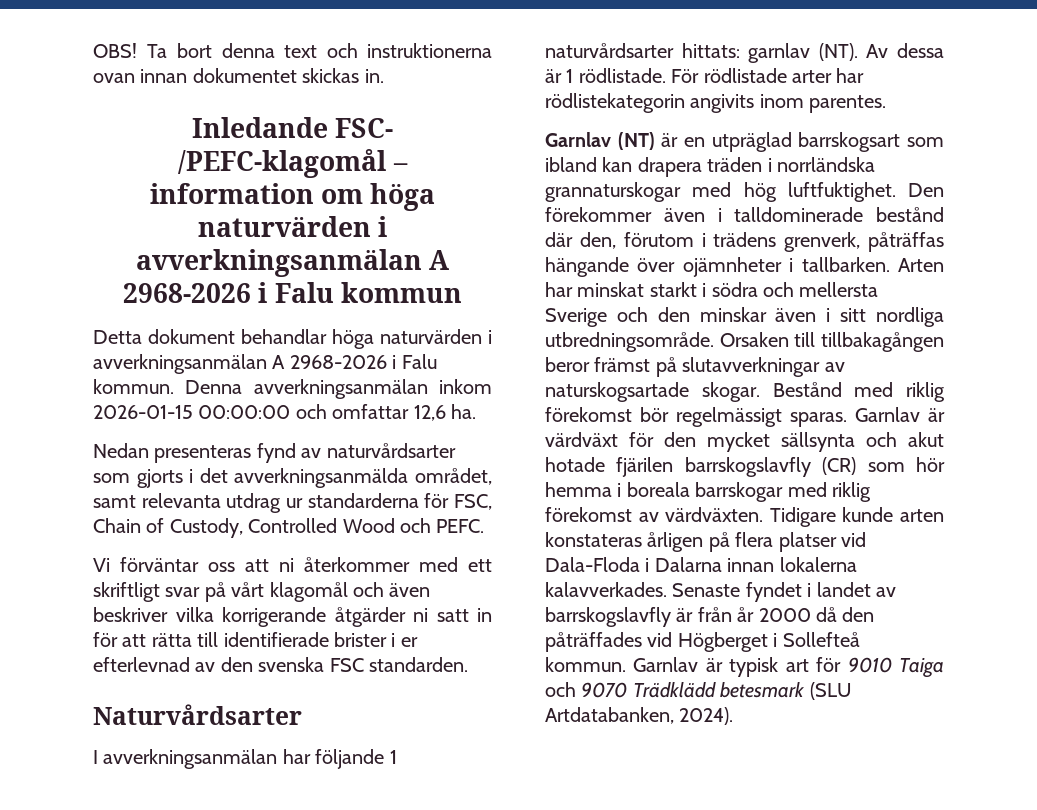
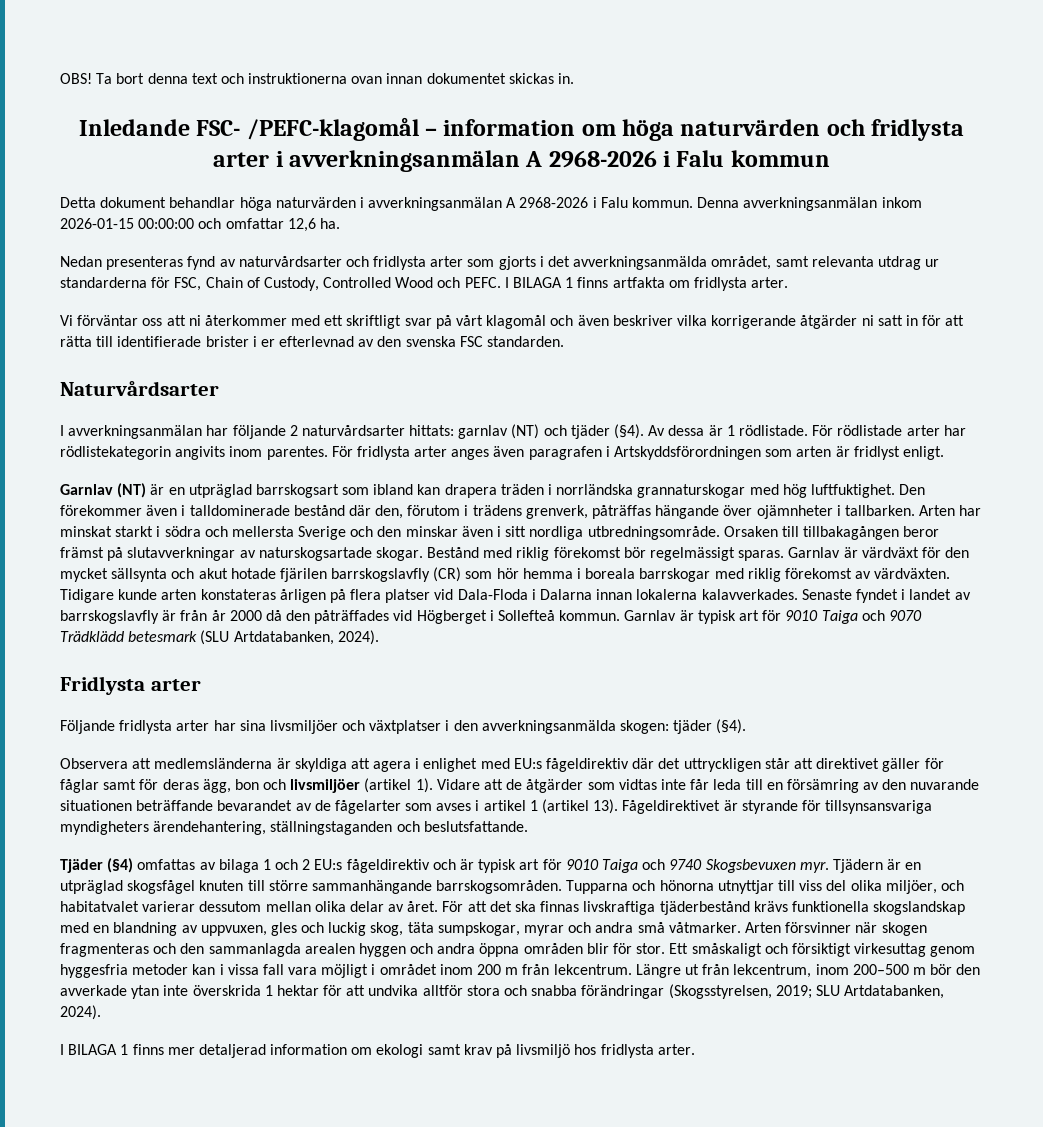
- Inledande FSC- /PEFC-klagomål – information om höga naturvärden i avverkningsanmälan A 2968-2026 i Falu kommun
+ Inledande FSC- /PEFC-klagomål – information om höga naturvärden och fridlysta arter i avverkningsanmälan A 2968-2026 i Falu kommun
- Nedan presenteras fynd av naturvårdsarter som gjorts i det avverkningsanmälda området, samt relevanta utdrag ur standarderna för FSC, Chain of Custody, Controlled Wood och PEFC.
+ Nedan presenteras fynd av naturvårdsarter och fridlysta arter som gjorts i det avverkningsanmälda området, samt relevanta utdrag ur standarderna för FSC, Chain of Custody, Controlled Wood och PEFC. I BILAGA 1 finns artfakta om fridlysta arter.
- I avverkningsanmälan har följande 1 naturvårdsarter hittats: garnlav (NT). Av dessa är 1 rödlistade.
+ I avverkningsanmälan har följande 2 naturvårdsarter hittats: garnlav (NT) och tjäder (§4). Av dessa är 1 rödlistade.
+ För fridlysta arter anges även paragrafen i Artskyddsförordningen som arten är fridlyst enligt.
+ Fridlysta arter
+ Följande fridlysta arter har sina livsmiljöer och växtplatser i den avverkningsanmälda skogen: tjäder (§4).
+ Observera att medlemsländerna är skyldiga att agera i enlighet med EU:s fågeldirektiv där det uttryckligen står att direktivet gäller för fåglar samt för deras ägg, bon och livsmiljöer (artikel 1). Vidare att de åtgärder som vidtas inte får leda till en försämring av den nuvarande situationen beträffande bevarandet av de fågelarter som avses i artikel 1 (artikel 13). Fågeldirektivet är styrande för tillsynsansvariga myndigheters ärendehantering, ställningstaganden och beslutsfattande.
+ Tjäder (§4) omfattas av bilaga 1 och 2 EU:s fågeldirektiv och är typisk art för 9010 Taiga och 9740 Skogsbevuxen myr. Tjädern är en utpräglad skogsfågel knuten till större sammanhängande barrskogsområden. Tupparna och hönorna utnyttjar till viss del olika miljöer, och habitatvalet varierar dessutom mellan olika delar av året. För att det ska finnas livskraftiga tjäderbestånd krävs funktionella skogslandskap med en blandning av uppvuxen, gles och luckig skog, täta sumpskogar, myrar och andra små våtmarker. Arten försvinner när skogen fragmenteras och den sammanlagda arealen hyggen och andra öppna områden blir för stor. Ett småskaligt och försiktigt virkesuttag genom hyggesfria metoder kan i vissa fall vara möjligt i området inom 200 m från lekcentrum. Längre ut från lekcentrum, inom 200–500 m bör den avverkade ytan inte överskrida 1 hektar för att undvika alltför stora och snabba förändringar (Skogsstyrelsen, 2019; SLU Artdatabanken, 2024).
+ I BILAGA 1 finns mer detaljerad information om ekologi samt krav på livsmiljö hos fridlysta arter.

